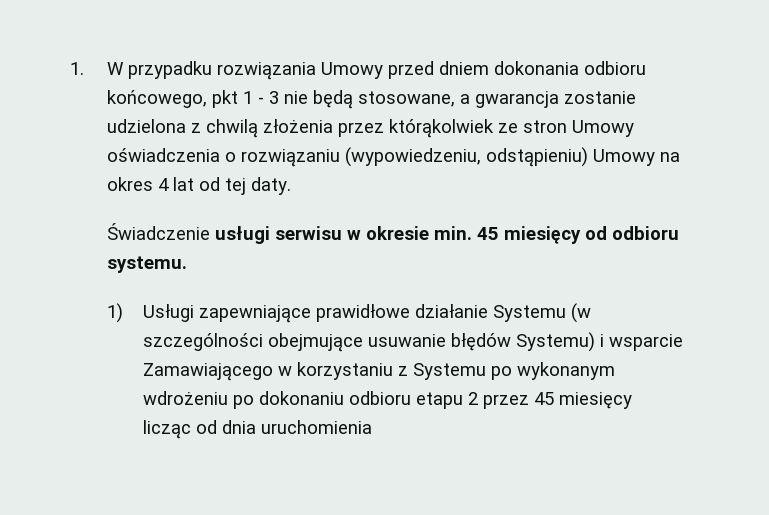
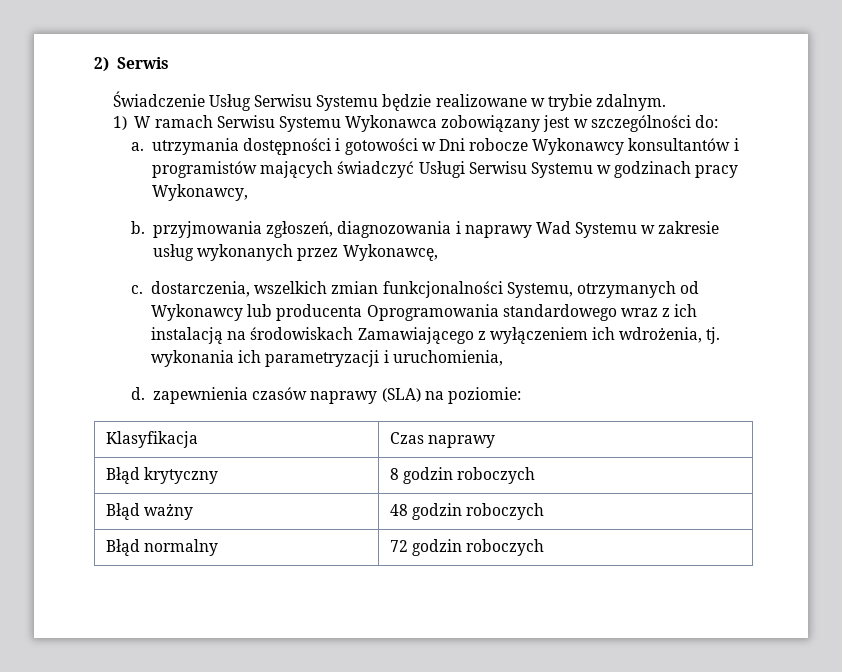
- 1. W przypadku rozwiązania Umowy przed dniem dokonania odbioru końcowego, pkt 1 - 3 nie będą stosowane, a gwarancja zostanie udzielona z chwilą złożenia przez którąkolwiek ze stron Umowy oświadczenia o rozwiązaniu (wypowiedzeniu, odstąpieniu) Umowy na okres 4 lat od tej daty.
- Świadczenie usługi serwisu w okresie min. 45 miesięcy od odbioru systemu.
- 1) Usługi zapewniające prawidłowe działanie Systemu (w szczególności obejmujące usuwanie błędów Systemu) i wsparcie Zamawiającego w korzystaniu z Systemu po wykonanym wdrożeniu po dokonaniu odbioru etapu 2 przez 45 miesięcy licząc od dnia uruchomienia
+ 2) Serwis
+ Świadczenie Usług Serwisu Systemu będzie realizowane w trybie zdalnym.
+ 1) W ramach Serwisu Systemu Wykonawca zobowiązany jest w szczególności do:
+ a. utrzymania dostępności i gotowości w Dni robocze Wykonawcy konsultantów i programistów mających świadczyć Usługi Serwisu Systemu w godzinach pracy Wykonawcy,
+ b. przyjmowania zgłoszeń, diagnozowania i naprawy Wad Systemu w zakresie usług wykonanych przez Wykonawcę,
+ c. dostarczenia, wszelkich zmian funkcjonalności Systemu, otrzymanych od Wykonawcy lub producenta Oprogramowania standardowego wraz z ich instalacją na środowiskach Zamawiającego z wyłączeniem ich wdrożenia, tj. wykonania ich parametryzacji i uruchomienia,
+ d. zapewnienia czasów naprawy (SLA) na poziomie:
+ Klasyfikacja | Czas naprawy
+ Błąd krytyczny | 8 godzin roboczych
+ Błąd ważny | 48 godzin roboczych
+ Błąd normalny | 72 godzin roboczych

